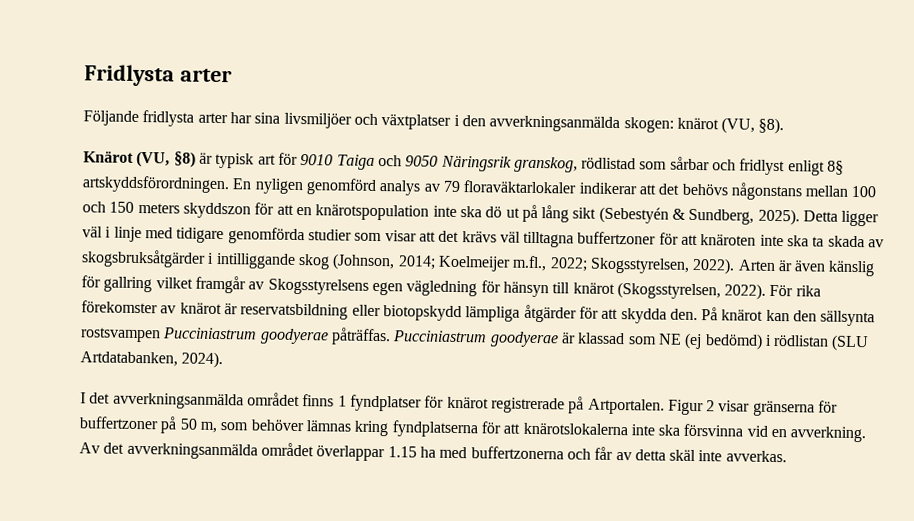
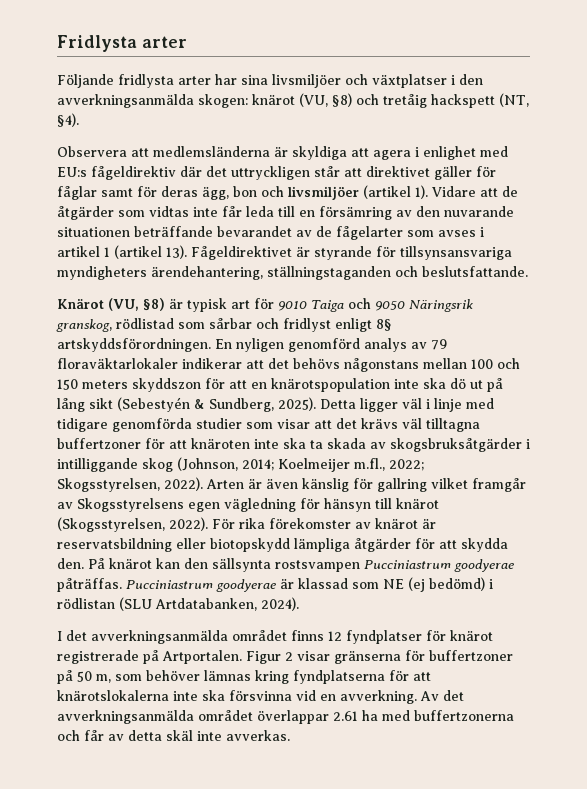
- Följande fridlysta arter har sina livsmiljöer och växtplatser i den avverkningsanmälda skogen: knärot (VU, §8).
+ Följande fridlysta arter har sina livsmiljöer och växtplatser i den avverkningsanmälda skogen: knärot (VU, §8) och tretåig hackspett (NT, §4).
+ Observera att medlemsländerna är skyldiga att agera i enlighet med EU:s fågeldirektiv där det uttryckligen står att direktivet gäller för fåglar samt för deras ägg, bon och livsmiljöer (artikel 1). Vidare att de åtgärder som vidtas inte får leda till en försämring av den nuvarande situationen beträffande bevarandet av de fågelarter som avses i artikel 1 (artikel 13). Fågeldirektivet är styrande för tillsynsansvariga myndigheters ärendehantering, ställningstaganden och beslutsfattande.
- I det avverkningsanmälda området finns 1 fyndplatser för knärot registrerade på Artportalen.
+ I det avverkningsanmälda området finns 12 fyndplatser för knärot registrerade på Artportalen.
- Av det avverkningsanmälda området överlappar 1.15 ha med buffertzonerna och får av detta skäl inte avverkas.
+ Av det avverkningsanmälda området överlappar 2.61 ha med buffertzonerna och får av detta skäl inte avverkas.

